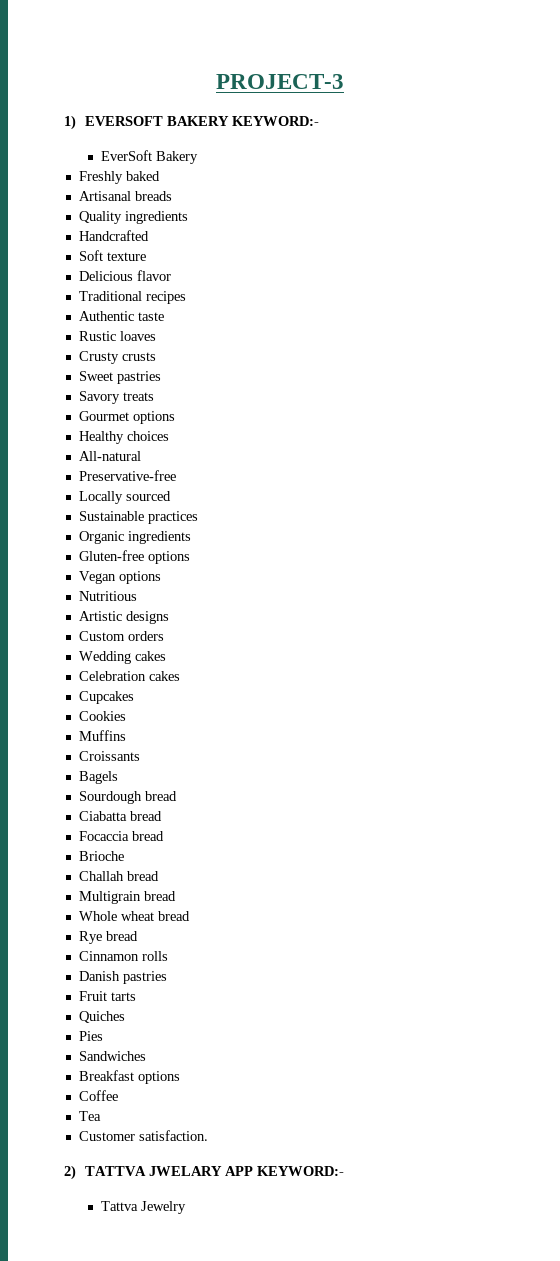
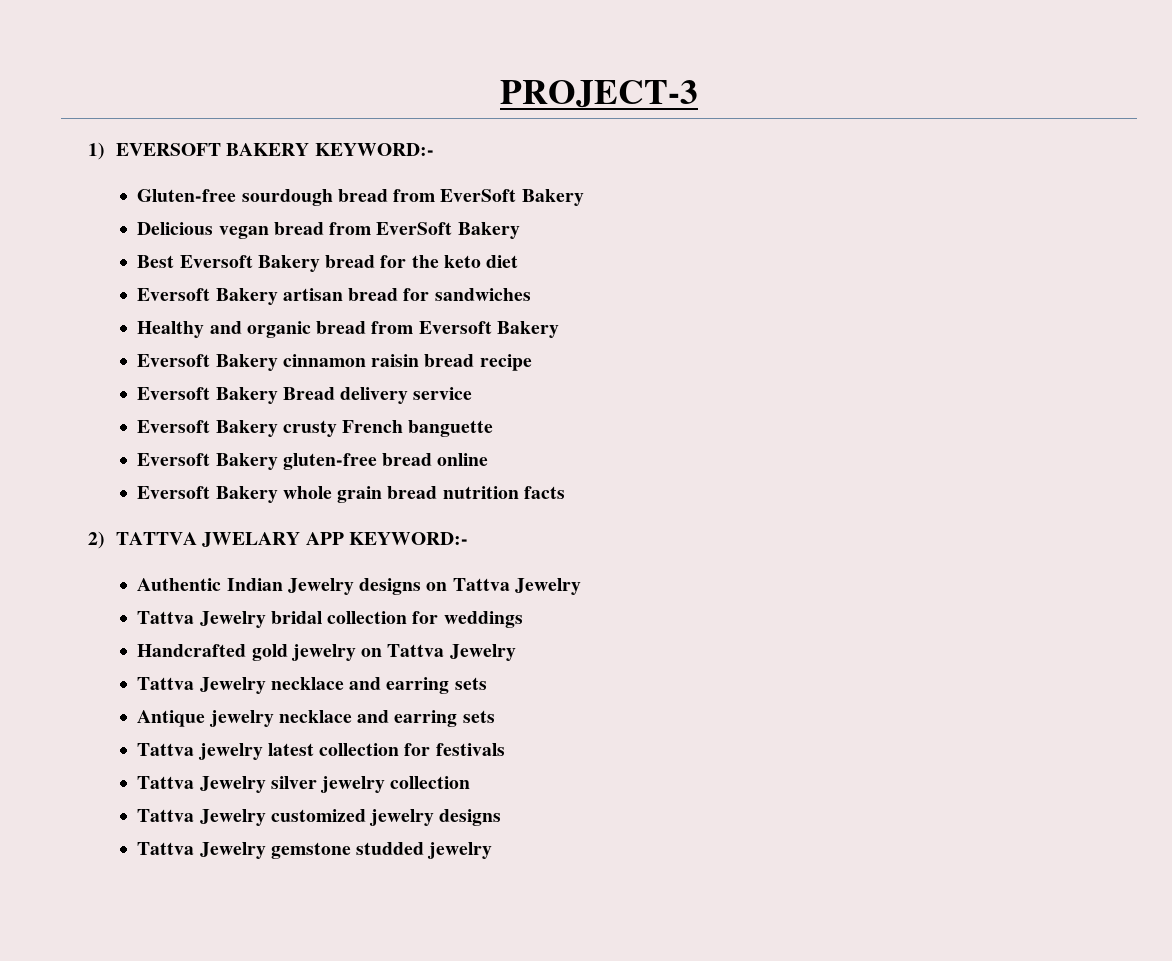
- EverSoft Bakery
- Freshly baked
- Artisanal breads
- Quality ingredients
- Handcrafted
- Soft texture
- Delicious flavor
- Traditional recipes
- Authentic taste
- Rustic loaves
- Crusty crusts
- Sweet pastries
- Savory treats
- Gourmet options
- Healthy choices
- All-natural
- Preservative-free
- Locally sourced
- Sustainable practices
- Organic ingredients
- Gluten-free options
- Vegan options
- Nutritious
- Artistic designs
- Custom orders
- Wedding cakes
- Celebration cakes
- Cupcakes
- Cookies
- Muffins
- Croissants
- Bagels
- Sourdough bread
- Ciabatta bread
- Focaccia bread
- Brioche
- Challah bread
- Multigrain bread
- Whole wheat bread
- Rye bread
- Cinnamon rolls
- Danish pastries
- Fruit tarts
- Quiches
- Pies
- Sandwiches
- Breakfast options
- Coffee
- Tea
- Customer satisfaction.
+ Gluten-free sourdough bread from EverSoft Bakery
+ Delicious vegan bread from EverSoft Bakery
+ Best Eversoft Bakery bread for the keto diet
+ Eversoft Bakery artisan bread for sandwiches
+ Healthy and organic bread from Eversoft Bakery
+ Eversoft Bakery cinnamon raisin bread recipe
+ Eversoft Bakery Bread delivery service
+ Eversoft Bakery crusty French banguette
+ Eversoft Bakery gluten-free bread online
+ Eversoft Bakery whole grain bread nutrition facts
- Tattva Jewelry
+ Authentic Indian Jewelry designs on Tattva Jewelry
+ Tattva Jewelry bridal collection for weddings
+ Handcrafted gold jewelry on Tattva Jewelry
+ Tattva Jewelry necklace and earring sets
+ Antique jewelry necklace and earring sets
+ Tattva jewelry latest collection for festivals
+ Tattva Jewelry silver jewelry collection
+ Tattva Jewelry customized jewelry designs
+ Tattva Jewelry gemstone studded jewelry

